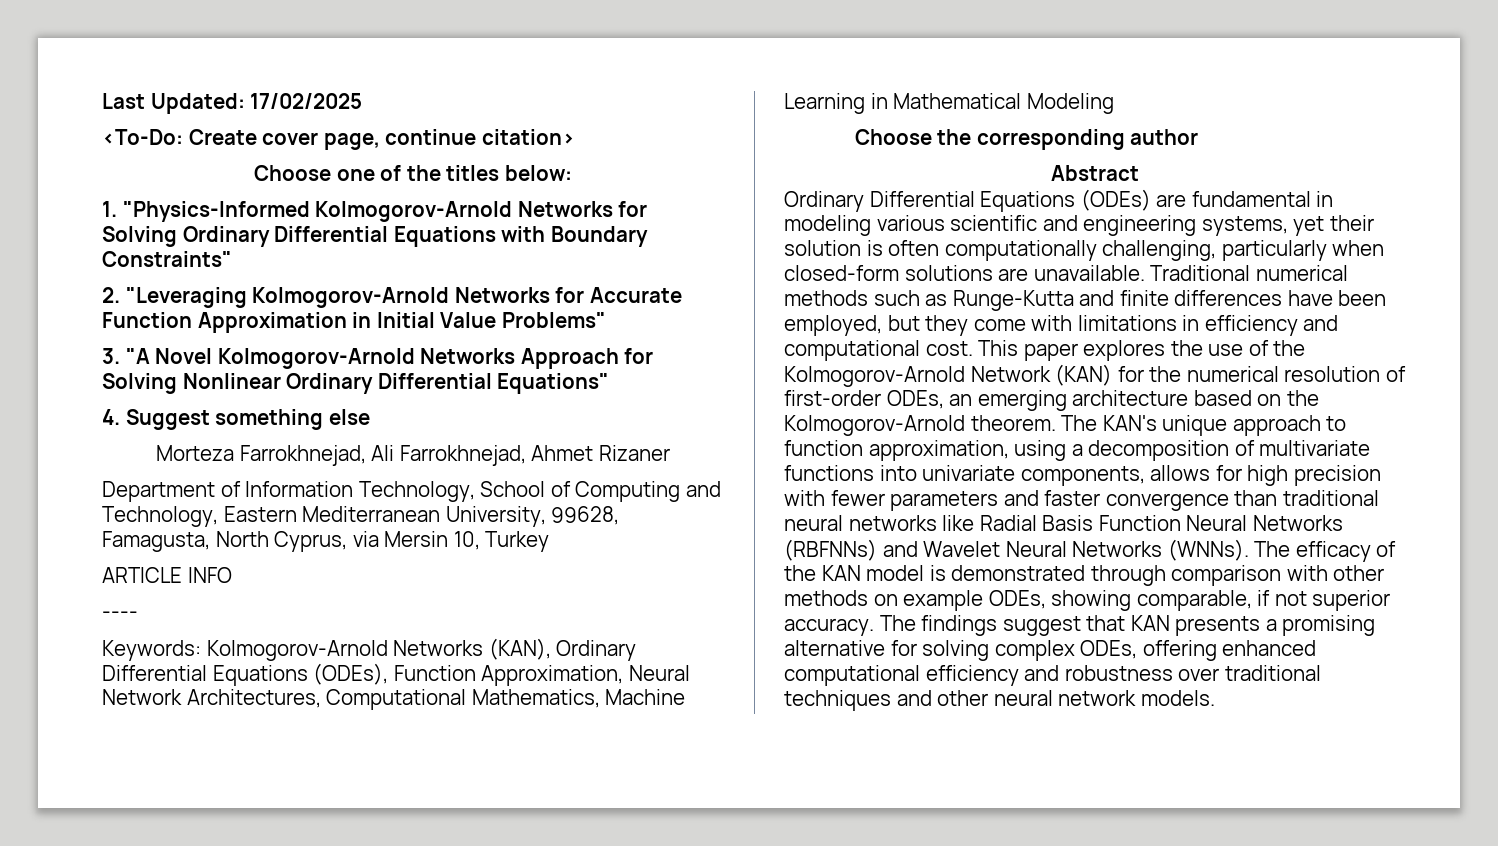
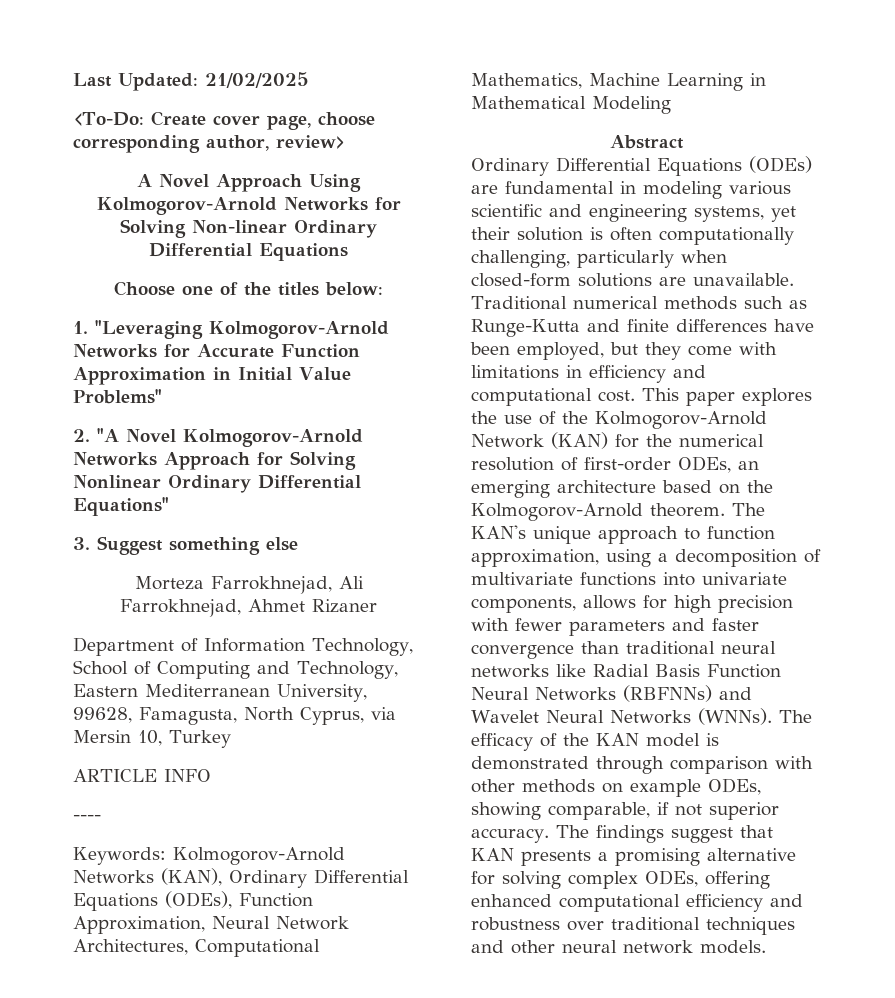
- Last Updated: 17/02/2025
+ Last Updated: 21/02/2025
- <To-Do: Create cover page, continue citation>
+ <To-Do: Create cover page, choose corresponding author, review>
+ A Novel Approach Using Kolmogorov-Arnold Networks for Solving Non-linear Ordinary Differential Equations
- 1. "Physics-Informed Kolmogorov-Arnold Networks for Solving Ordinary Differential Equations with Boundary Constraints"
- 2. "Leveraging Kolmogorov-Arnold Networks for Accurate Function Approximation in Initial Value Problems"
+ 1. "Leveraging Kolmogorov-Arnold Networks for Accurate Function Approximation in Initial Value Problems"
- 3. "A Novel Kolmogorov-Arnold Networks Approach for Solving Nonlinear Ordinary Differential Equations"
+ 2. "A Novel Kolmogorov-Arnold Networks Approach for Solving Nonlinear Ordinary Differential Equations"
- 4. Suggest something else
+ 3. Suggest something else
- Choose the corresponding author

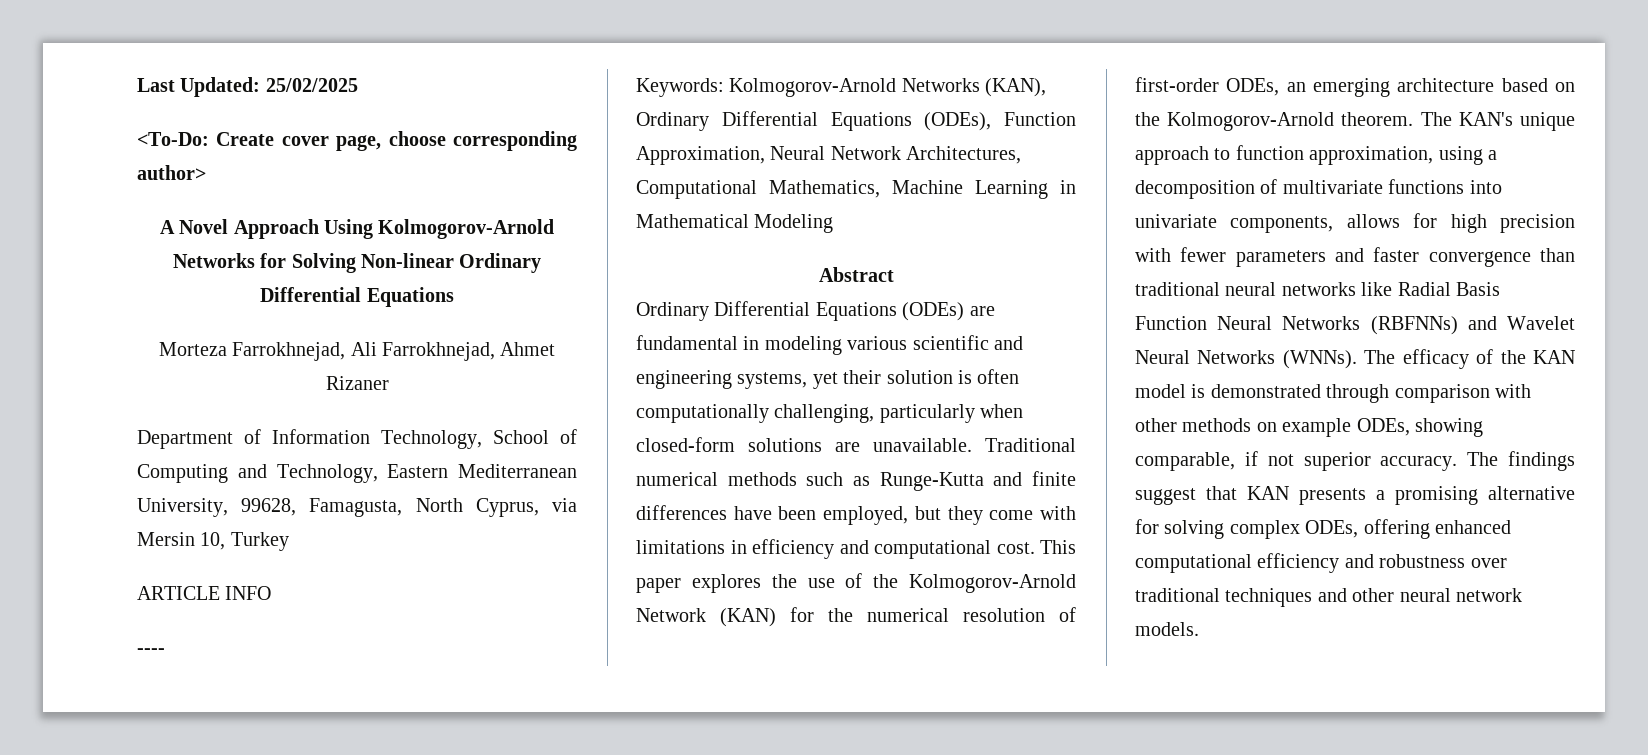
- Last Updated: 21/02/2025
+ Last Updated: 25/02/2025
- <To-Do: Create cover page, choose corresponding author, review>
+ <To-Do: Create cover page, choose corresponding author>
- Choose one of the titles below:
- 1. "Leveraging Kolmogorov-Arnold Networks for Accurate Function Approximation in Initial Value Problems"
- 2. "A Novel Kolmogorov-Arnold Networks Approach for Solving Nonlinear Ordinary Differential Equations"
- 3. Suggest something else

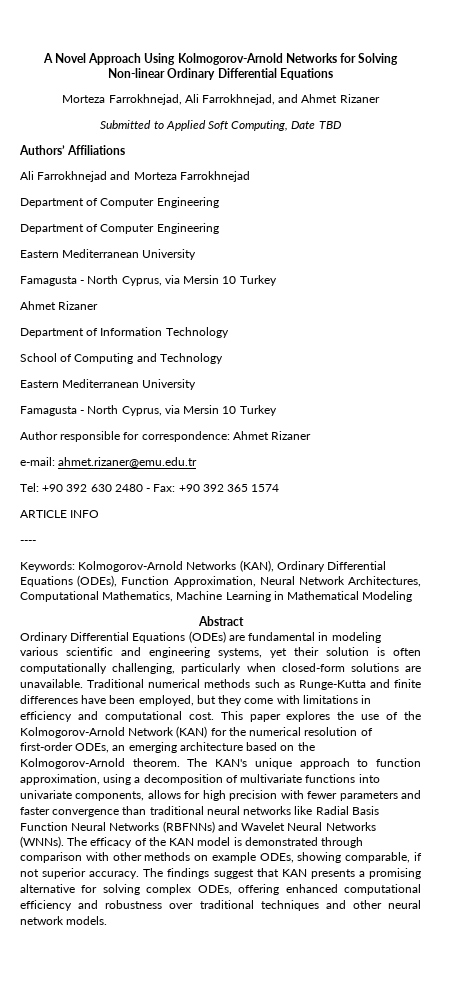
- Last Updated: 25/02/2025
- <To-Do: Create cover page, choose corresponding author>
- Morteza Farrokhnejad, Ali Farrokhnejad, Ahmet Rizaner
+ Morteza Farrokhnejad, Ali Farrokhnejad, and Ahmet Rizaner
+ Submitted to Applied Soft Computing, Date TBD
+ Authors’ Affiliations
+ Ali Farrokhnejad and Morteza Farrokhnejad
+ Department of Computer Engineering
+ Department of Computer Engineering
+ Eastern Mediterranean University
+ Famagusta - North Cyprus, via Mersin 10 Turkey
+ Ahmet Rizaner
- Department of Information Technology, School of Computing and Technology, Eastern Mediterranean University, 99628, Famagusta, North Cyprus, via Mersin 10, Turkey
+ Department of Information Technology
+ School of Computing and Technology
+ Eastern Mediterranean University
+ Famagusta - North Cyprus, via Mersin 10 Turkey
+ Author responsible for correspondence: Ahmet Rizaner
+ e-mail: ahmet.rizaner@emu.edu.tr
+ Tel: +90 392 630 2480 - Fax: +90 392 365 1574

